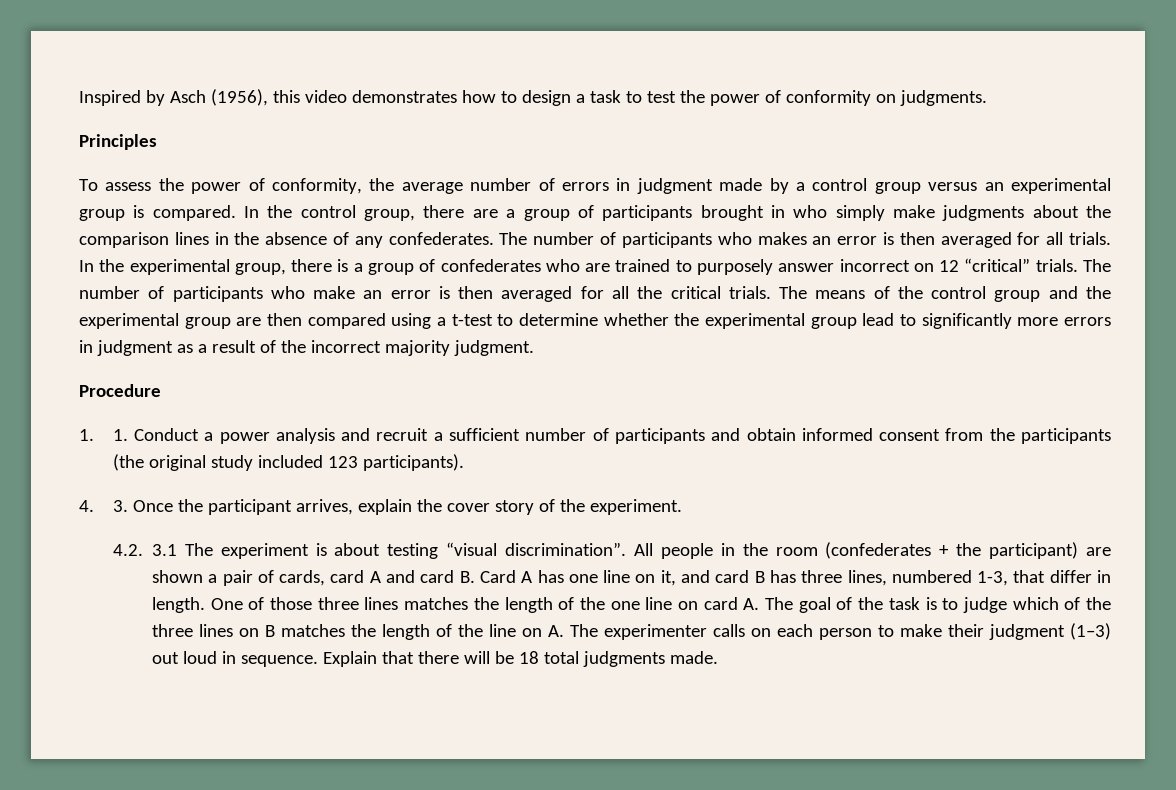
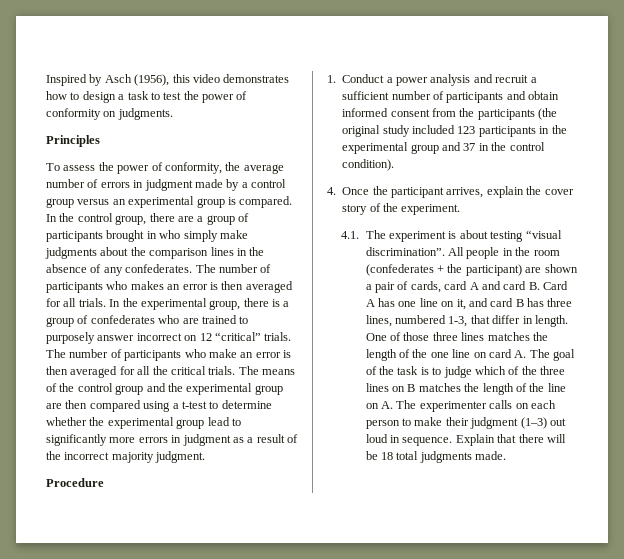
- 1. 1. Conduct a power analysis and recruit a sufficient number of participants and obtain informed consent from the participants (the original study included 123 participants).
+ 1. Conduct a power analysis and recruit a sufficient number of participants and obtain informed consent from the participants (the original study included 123 participants in the experimental group and 37 in the control condition).
- 4. 3. Once the participant arrives, explain the cover story of the experiment.
+ 4. Once the participant arrives, explain the cover story of the experiment.
- 4.2. 3.1 The experiment is about testing “visual discrimination”.
+ 4.1. The experiment is about testing “visual discrimination”.

